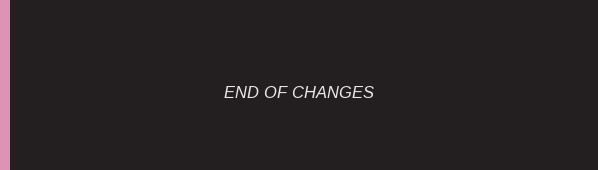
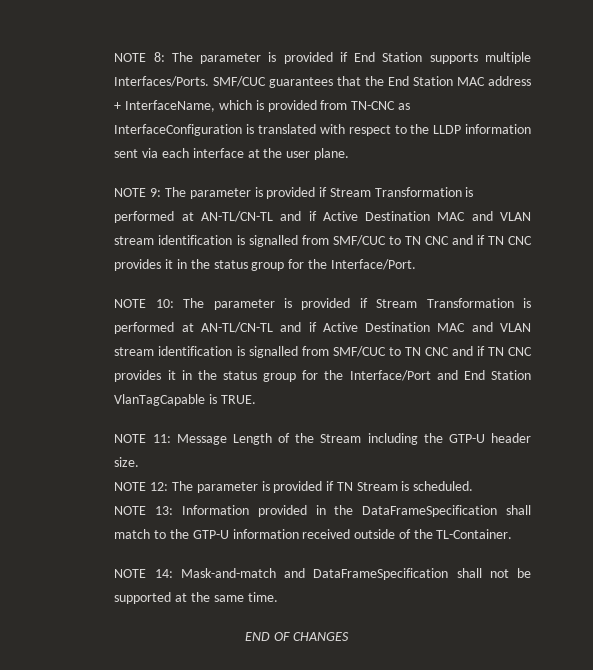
+ NOTE 8: The parameter is provided if End Station supports multiple Interfaces/Ports. SMF/CUC guarantees that the End Station MAC address + InterfaceName, which is provided from TN-CNC as InterfaceConfiguration is translated with respect to the LLDP information sent via each interface at the user plane.
+ NOTE 9: The parameter is provided if Stream Transformation is performed at AN-TL/CN-TL and if Active Destination MAC and VLAN stream identification is signalled from SMF/CUC to TN CNC and if TN CNC provides it in the status group for the Interface/Port.
+ NOTE 10: The parameter is provided if Stream Transformation is performed at AN-TL/CN-TL and if Active Destination MAC and VLAN stream identification is signalled from SMF/CUC to TN CNC and if TN CNC provides it in the status group for the Interface/Port and End Station VlanTagCapable is TRUE.
+ NOTE 11: Message Length of the Stream including the GTP-U header size.
+ NOTE 12: The parameter is provided if TN Stream is scheduled.
+ NOTE 13: Information provided in the DataFrameSpecification shall match to the GTP-U information received outside of the TL-Container.
+ NOTE 14: Mask-and-match and DataFrameSpecification shall not be supported at the same time.

